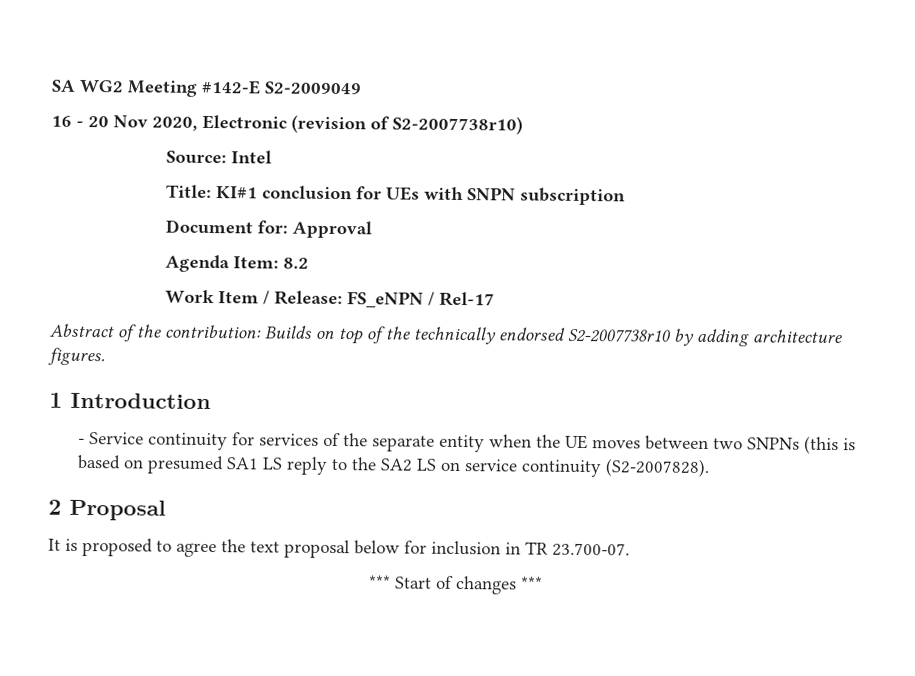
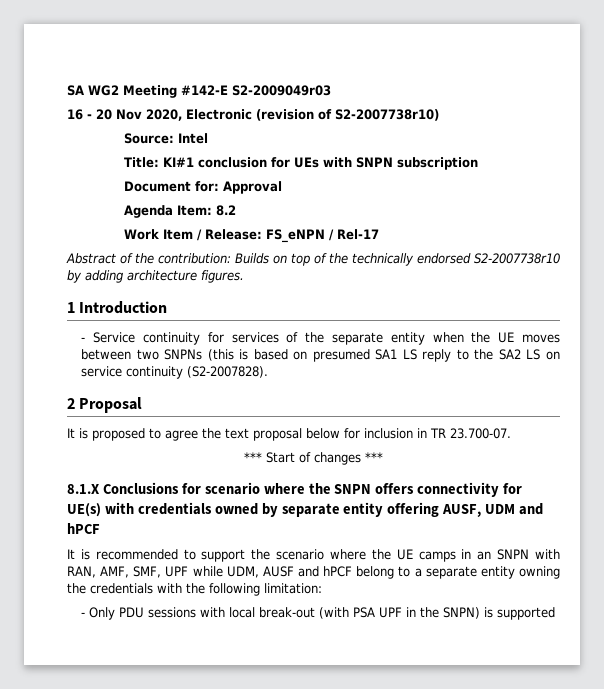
- SA WG2 Meeting #142-E S2-2009049
+ SA WG2 Meeting #142-E S2-2009049r03
+ 8.1.X Conclusions for scenario where the SNPN offers connectivity for UE(s) with credentials owned by separate entity offering AUSF, UDM and hPCF
+ It is recommended to support the scenario where the UE camps in an SNPN with RAN, AMF, SMF, UPF while UDM, AUSF and hPCF belong to a separate entity owning the credentials with the following limitation:
+ - Only PDU sessions with local break-out (with PSA UPF in the SNPN) is supported

